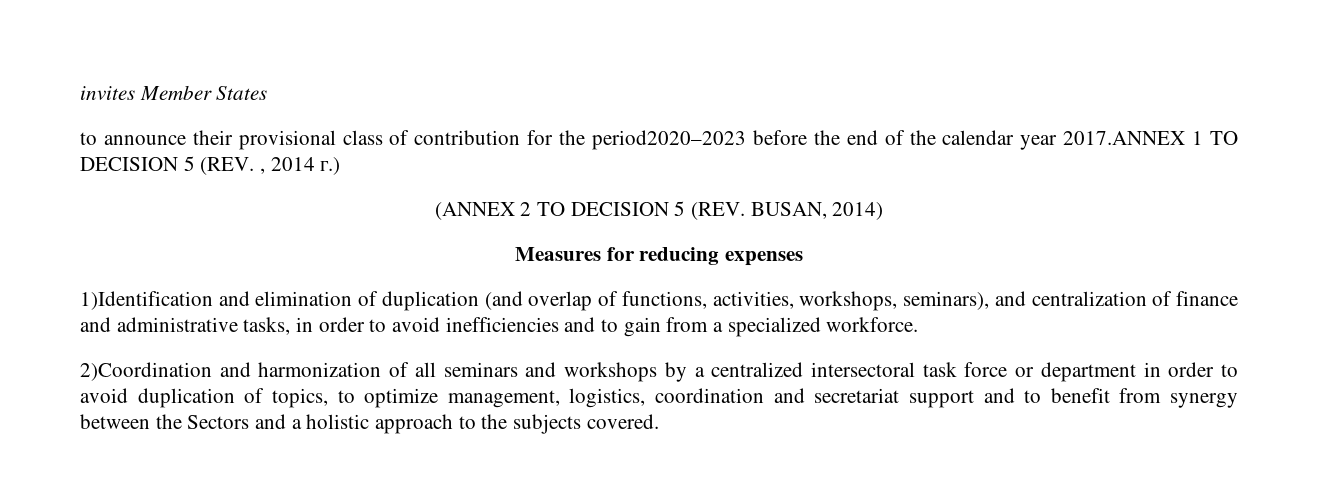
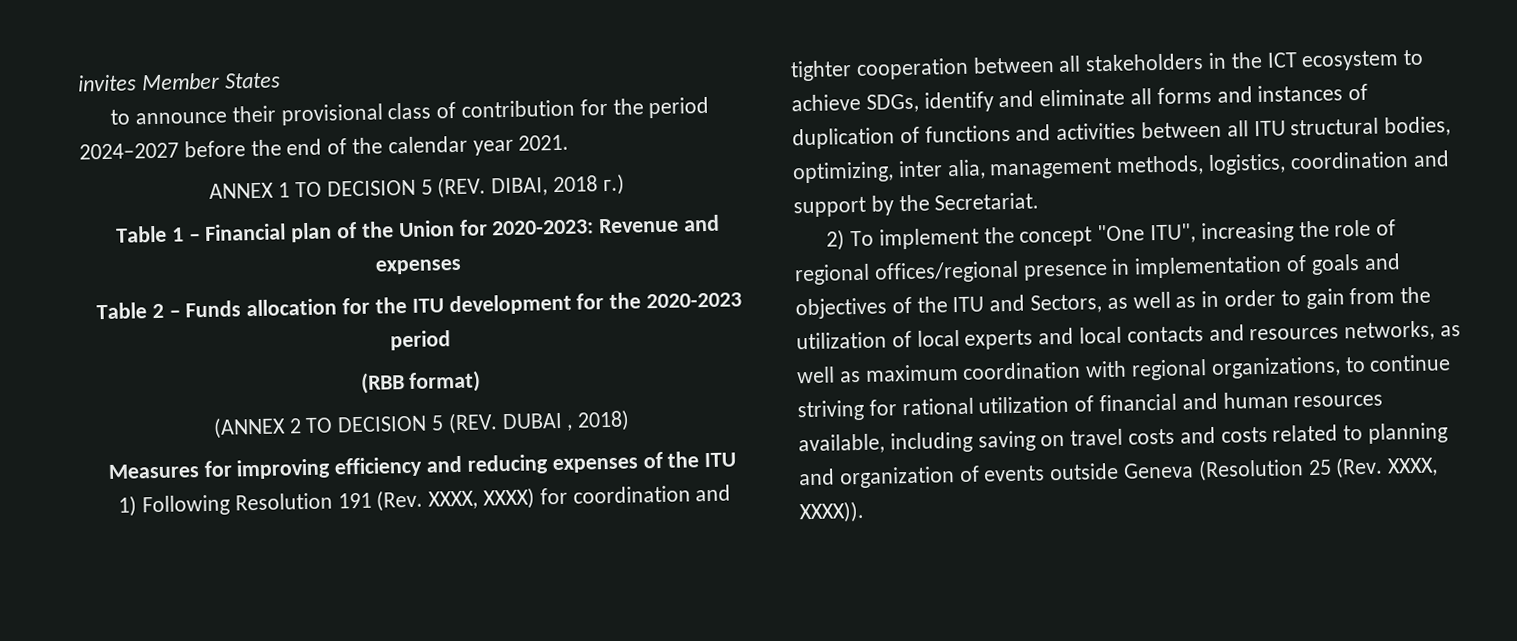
- to announce their provisional class of contribution for the period2020–2023 before the end of the calendar year 2017.ANNEX 1 TO DECISION 5 (REV. , 2014 г.)
+ to announce their provisional class of contribution for the period 2024–2027 before the end of the calendar year 2021.
+ ANNEX 1 TO DECISION 5 (REV. DIBAI, 2018 г.)
+ Table 1 – Financial plan of the Union for 2020-2023: Revenue and expenses
+ Table 2 – Funds allocation for the ITU development for the 2020-2023 period
+ (RBB format)
- (ANNEX 2 TO DECISION 5 (REV. BUSAN, 2014)
+ (ANNEX 2 TO DECISION 5 (REV. DUBAI , 2018)
- Measures for reducing expenses
- 1)Identification and elimination of duplication (and overlap of functions, activities, workshops, seminars), and centralization of finance and administrative tasks, in order to avoid inefficiencies and to gain from a specialized workforce.
- 2)Coordination and harmonization of all seminars and workshops by a centralized intersectoral task force or department in order to avoid duplication of topics, to optimize management, logistics, coordination and secretariat support and to benefit from synergy between the Sectors and a holistic approach to the subjects covered.
+ Measures for improving efficiency and reducing expenses of the ITU
+ 1) Following Resolution 191 (Rev. ХХХХ, ХХХХ) for coordination and tighter cooperation between all stakeholders in the ICT ecosystem to achieve SDGs, identify and eliminate all forms and instances of duplication of functions and activities between all ITU structural bodies, optimizing, inter alia, management methods, logistics, coordination and support by the Secretariat.
+ 2) To implement the concept "One ITU", increasing the role of regional offices/regional presence in implementation of goals and objectives of the ITU and Sectors, as well as in order to gain from the utilization of local experts and local contacts and resources networks, as well as maximum coordination with regional organizations, to continue striving for rational utilization of financial and human resources available, including saving on travel costs and costs related to planning and organization of events outside Geneva (Resolution 25 (Rev. ХХХХ, ХХХХ)).

